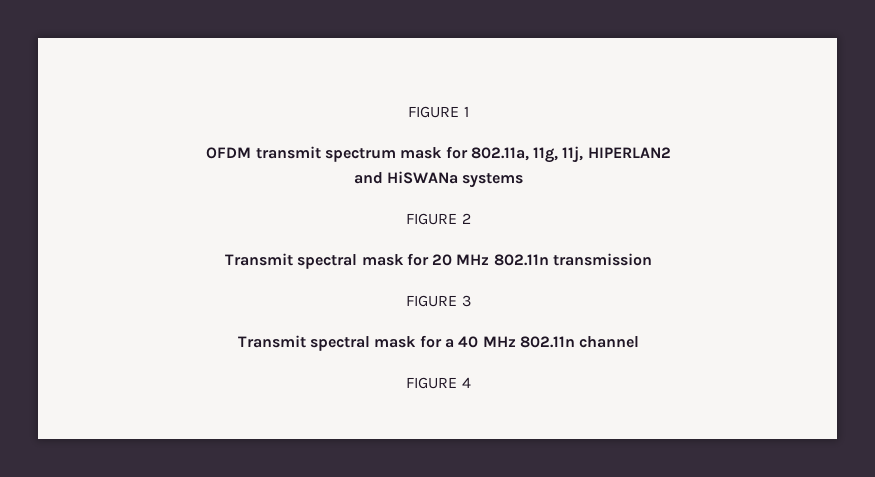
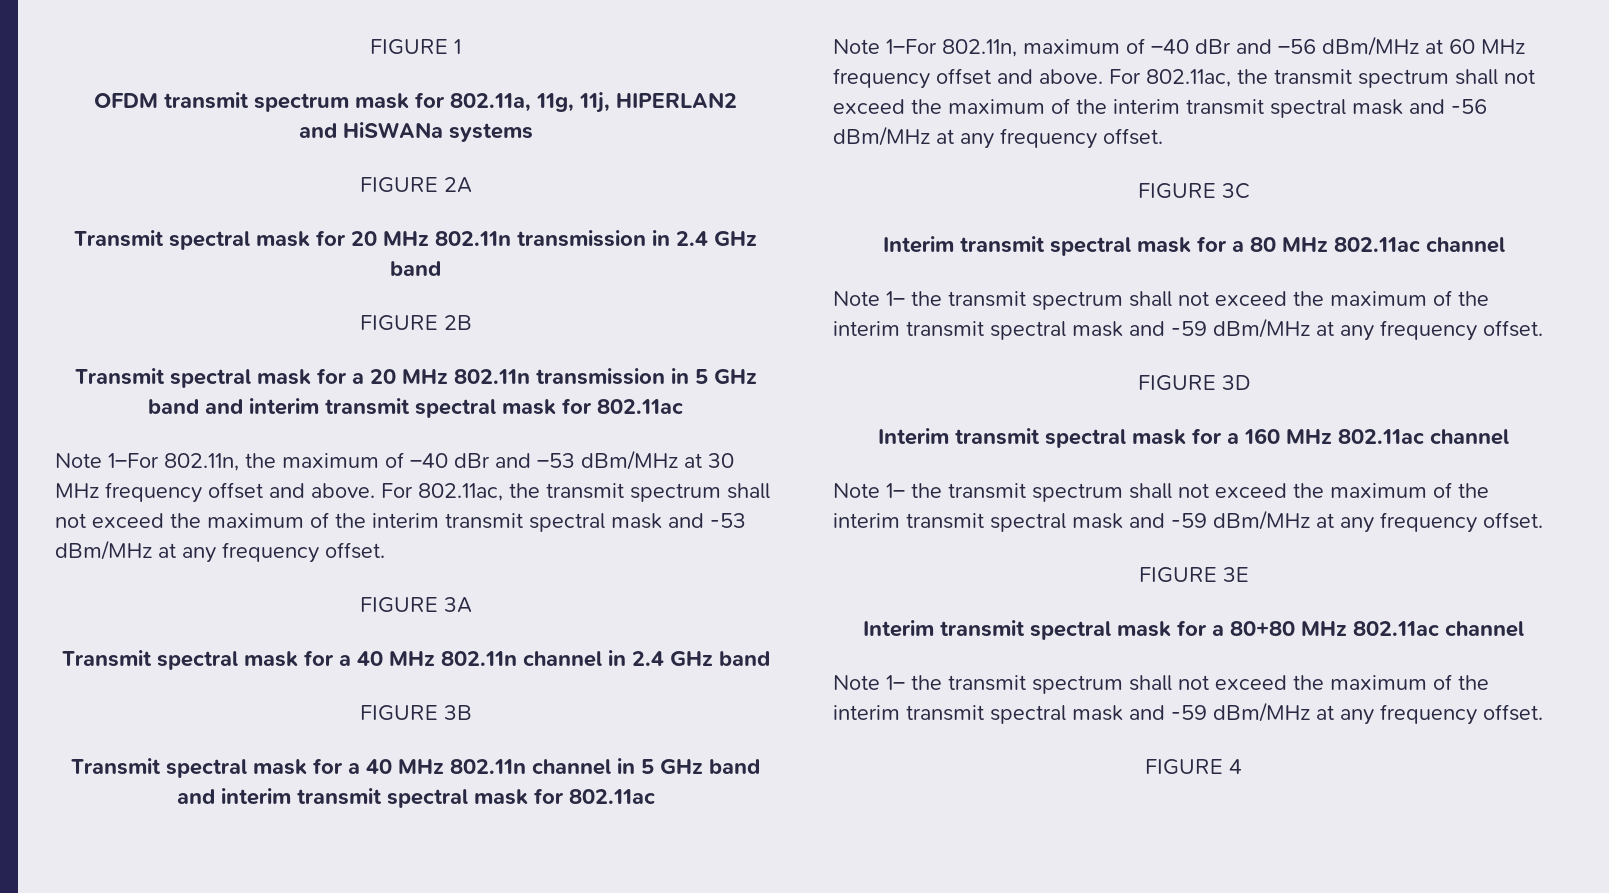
- FIGURE 2
+ FIGURE 2A
- Transmit spectral mask for 20 MHz 802.11n transmission
- FIGURE 3
- Transmit spectral mask for a 40 MHz 802.11n channel
+ Transmit spectral mask for 20 MHz 802.11n transmission in 2.4 GHz band
+ FIGURE 2B
+ Transmit spectral mask for a 20 MHz 802.11n transmission in 5 GHz band and interim transmit spectral mask for 802.11ac
+ Note 1–For 802.11n, the maximum of –40 dBr and –53 dBm/MHz at 30 MHz frequency offset and above. For 802.11ac, the transmit spectrum shall not exceed the maximum of the interim transmit spectral mask and -53 dBm/MHz at any frequency offset.
+ FIGURE 3A
+ Transmit spectral mask for a 40 MHz 802.11n channel in 2.4 GHz band
+ FIGURE 3B
+ Transmit spectral mask for a 40 MHz 802.11n channel in 5 GHz band and interim transmit spectral mask for 802.11ac
+ Note 1–For 802.11n, maximum of –40 dBr and –56 dBm/MHz at 60 MHz frequency offset and above. For 802.11ac, the transmit spectrum shall not exceed the maximum of the interim transmit spectral mask and -56 dBm/MHz at any frequency offset.
+ FIGURE 3C
+ Interim transmit spectral mask for a 80 MHz 802.11ac channel
+ Note 1– the transmit spectrum shall not exceed the maximum of the interim transmit spectral mask and -59 dBm/MHz at any frequency offset.
+ FIGURE 3D
+ Interim transmit spectral mask for a 160 MHz 802.11ac channel
+ Note 1– the transmit spectrum shall not exceed the maximum of the interim transmit spectral mask and -59 dBm/MHz at any frequency offset.
+ FIGURE 3E
+ Interim transmit spectral mask for a 80+80 MHz 802.11ac channel
+ Note 1– the transmit spectrum shall not exceed the maximum of the interim transmit spectral mask and -59 dBm/MHz at any frequency offset.

